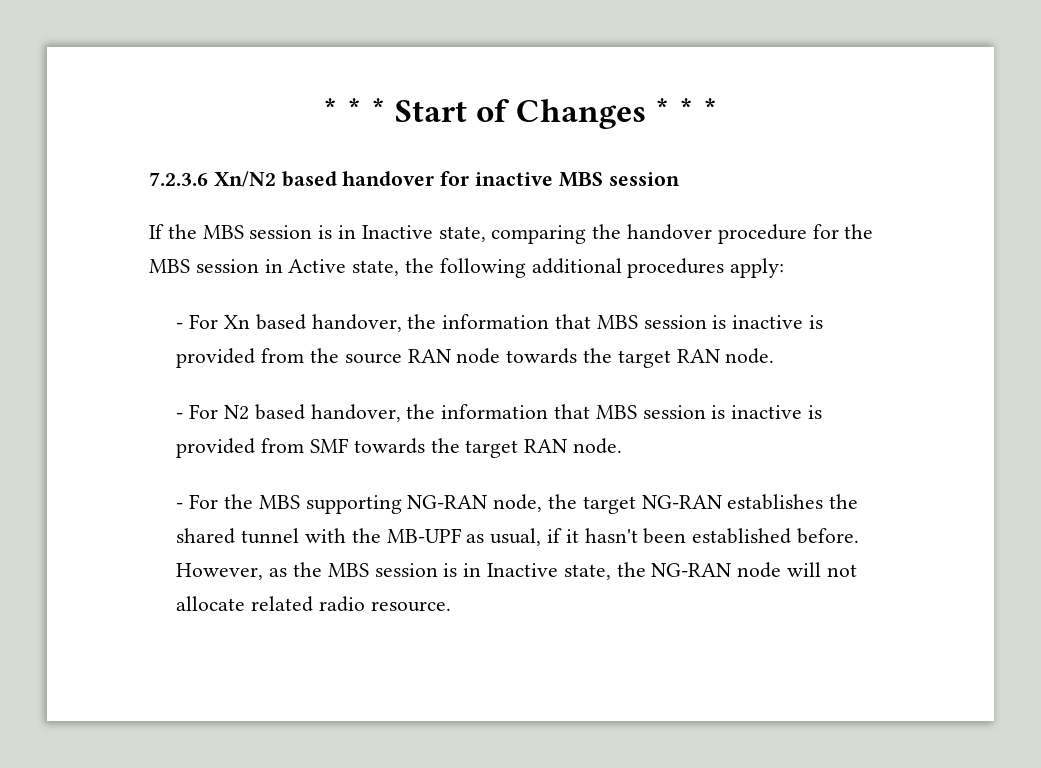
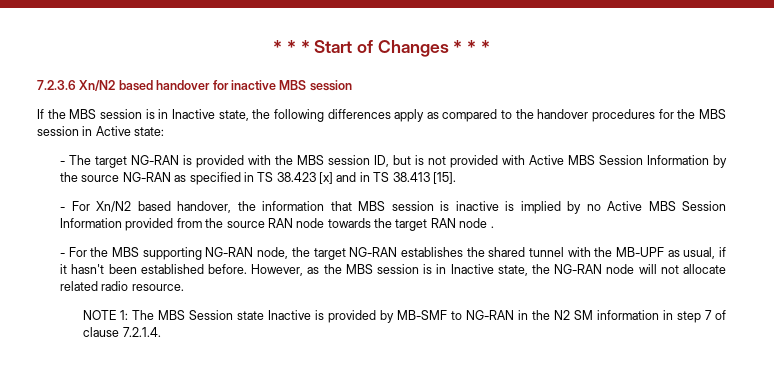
- If the MBS session is in Inactive state, comparing the handover procedure for the MBS session in Active state, the following additional procedures apply:
- - For Xn based handover, the information that MBS session is inactive is provided from the source RAN node towards the target RAN node.
- - For N2 based handover, the information that MBS session is inactive is provided from SMF towards the target RAN node.
+ If the MBS session is in Inactive state, the following differences apply as compared to the handover procedures for the MBS session in Active state:
+ - The target NG-RAN is provided with the MBS session ID, but is not provided with Active MBS Session Information by the source NG-RAN as specified in TS 38.423 [x] and in TS 38.413 [15].
+ - For Xn/N2 based handover, the information that MBS session is inactive is implied by no Active MBS Session Information provided from the source RAN node towards the target RAN node .
+ NOTE 1: The MBS Session state Inactive is provided by MB-SMF to NG-RAN in the N2 SM information in step 7 of clause 7.2.1.4.

